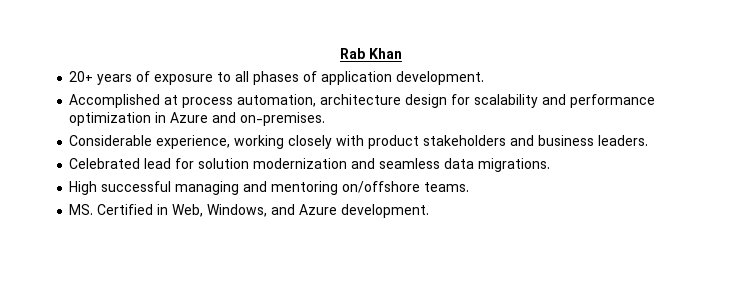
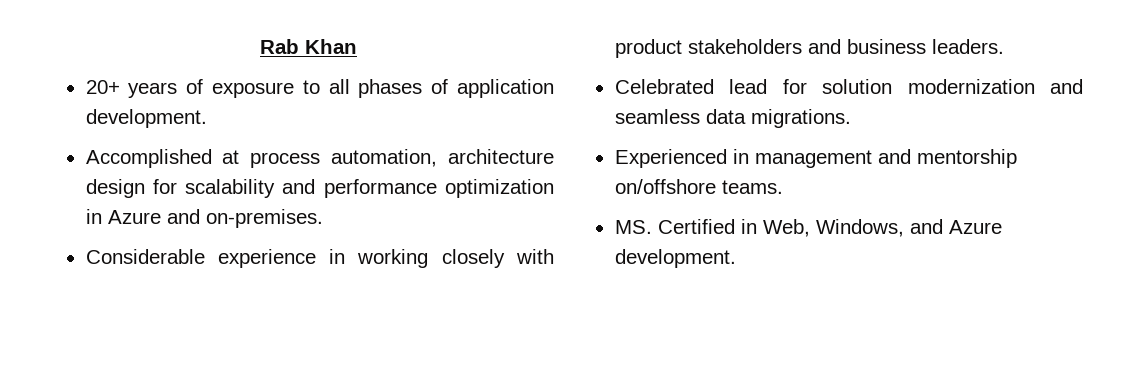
- Considerable experience, working closely with product stakeholders and business leaders.
+ Considerable experience in working closely with product stakeholders and business leaders.
- High successful managing and mentoring on/offshore teams.
+ Experienced in management and mentorship on/offshore teams.

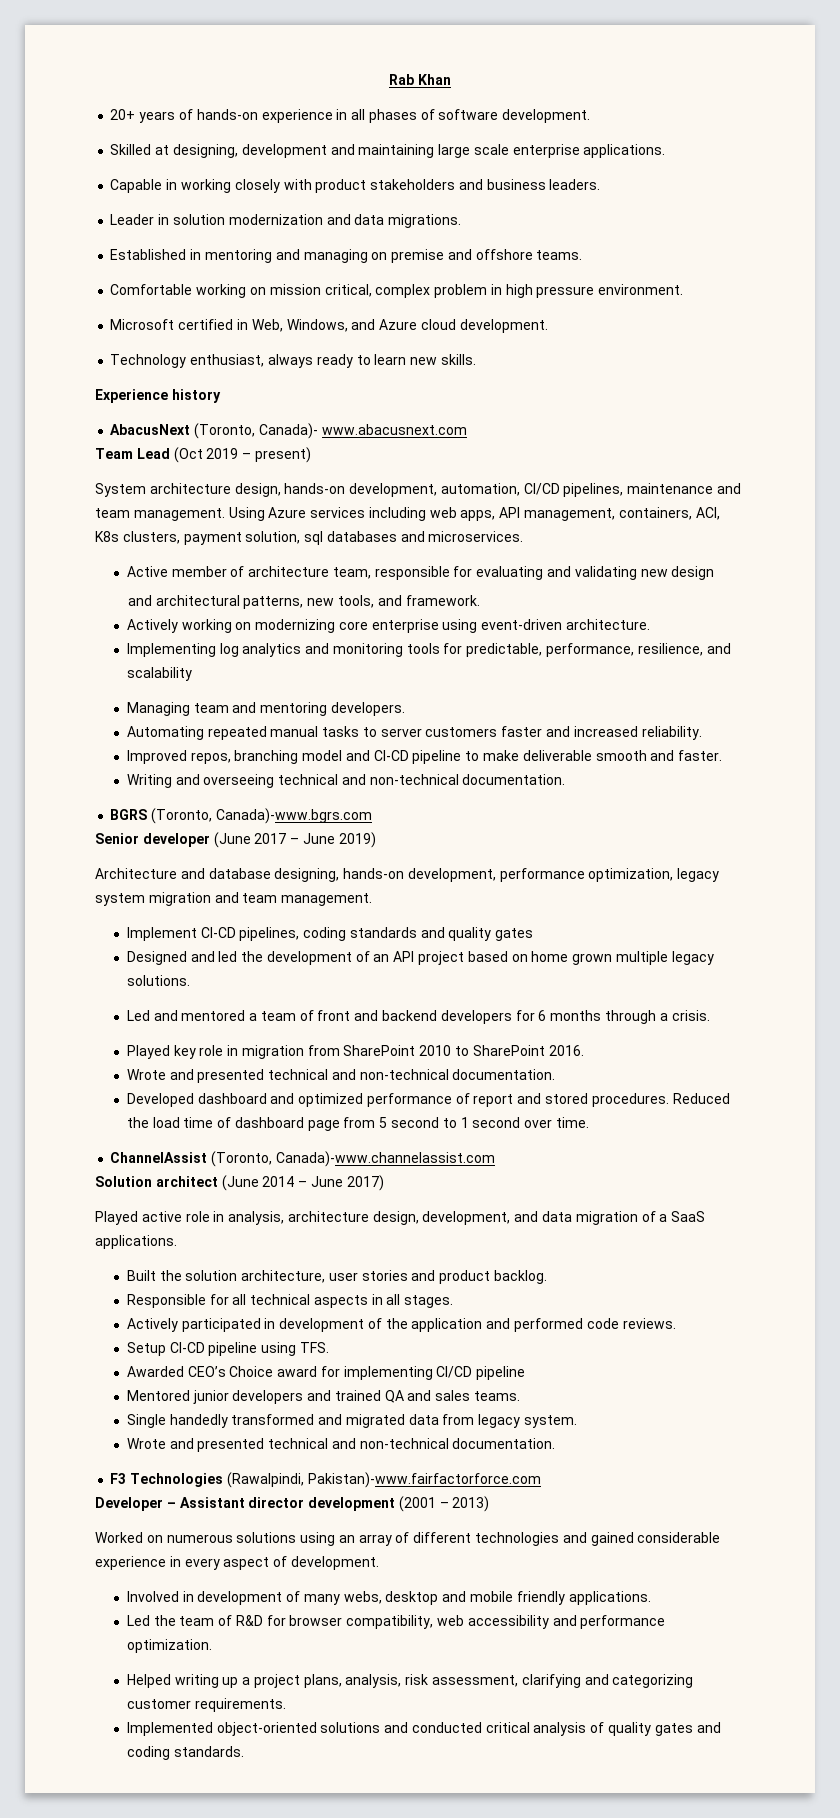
- 20+ years of exposure to all phases of application development.
- Accomplished at process automation, architecture design for scalability and performance optimization in Azure and on-premises.
- Considerable experience in working closely with product stakeholders and business leaders.
+ 20+ years of hands-on experience in all phases of software development.
+ Skilled at designing, development and maintaining large scale enterprise applications.
+ Capable in working closely with product stakeholders and business leaders.
- Celebrated lead for solution modernization and seamless data migrations.
+ Leader in solution modernization and data migrations.
- Experienced in management and mentorship on/offshore teams.
- MS. Certified in Web, Windows, and Azure development.
+ Established in mentoring and managing on premise and offshore teams.
+ Comfortable working on mission critical, complex problem in high pressure environment.
+ Microsoft certified in Web, Windows, and Azure cloud development.
+ Technology enthusiast, always ready to learn new skills.
+ Experience history
+ AbacusNext (Toronto, Canada)- www.abacusnext.com
+ Team Lead (Oct 2019 – present)
+ System architecture design, hands-on development, automation, CI/CD pipelines, maintenance and team management. Using Azure services including web apps, API management, containers, ACI, K8s clusters, payment solution, sql databases and microservices.
+ Active member of architecture team, responsible for evaluating and validating new design
+ and architectural patterns, new tools, and framework.
+ Actively working on modernizing core enterprise using event-driven architecture.
+ Implementing log analytics and monitoring tools for predictable, performance, resilience, and scalability
+ Managing team and mentoring developers.
+ Automating repeated manual tasks to server customers faster and increased reliability.
+ Improved repos, branching model and CI-CD pipeline to make deliverable smooth and faster.
+ Writing and overseeing technical and non-technical documentation.
+ BGRS (Toronto, Canada)-www.bgrs.com
+ Senior developer (June 2017 – June 2019)
+ Architecture and database designing, hands-on development, performance optimization, legacy system migration and team management.
+ Implement CI-CD pipelines, coding standards and quality gates
+ Designed and led the development of an API project based on home grown multiple legacy solutions.
+ Led and mentored a team of front and backend developers for 6 months through a crisis.
+ Played key role in migration from SharePoint 2010 to SharePoint 2016.
+ Wrote and presented technical and non-technical documentation.
+ Developed dashboard and optimized performance of report and stored procedures. Reduced the load time of dashboard page from 5 second to 1 second over time.
+ ChannelAssist (Toronto, Canada)-www.channelassist.com
+ Solution architect (June 2014 – June 2017)
+ Played active role in analysis, architecture design, development, and data migration of a SaaS applications.
+ Built the solution architecture, user stories and product backlog.
+ Responsible for all technical aspects in all stages.
+ Actively participated in development of the application and performed code reviews.
+ Setup CI-CD pipeline using TFS.
+ Awarded CEO’s Choice award for implementing CI/CD pipeline
+ Mentored junior developers and trained QA and sales teams.
+ Single handedly transformed and migrated data from legacy system.
+ Wrote and presented technical and non-technical documentation.
+ F3 Technologies (Rawalpindi, Pakistan)-www.fairfactorforce.com
+ Developer – Assistant director development (2001 – 2013)
+ Worked on numerous solutions using an array of different technologies and gained considerable experience in every aspect of development.
+ Involved in development of many webs, desktop and mobile friendly applications.
+ Led the team of R&D for browser compatibility, web accessibility and performance optimization.
+ Helped writing up a project plans, analysis, risk assessment, clarifying and categorizing customer requirements.
+ Implemented object-oriented solutions and conducted critical analysis of quality gates and coding standards.

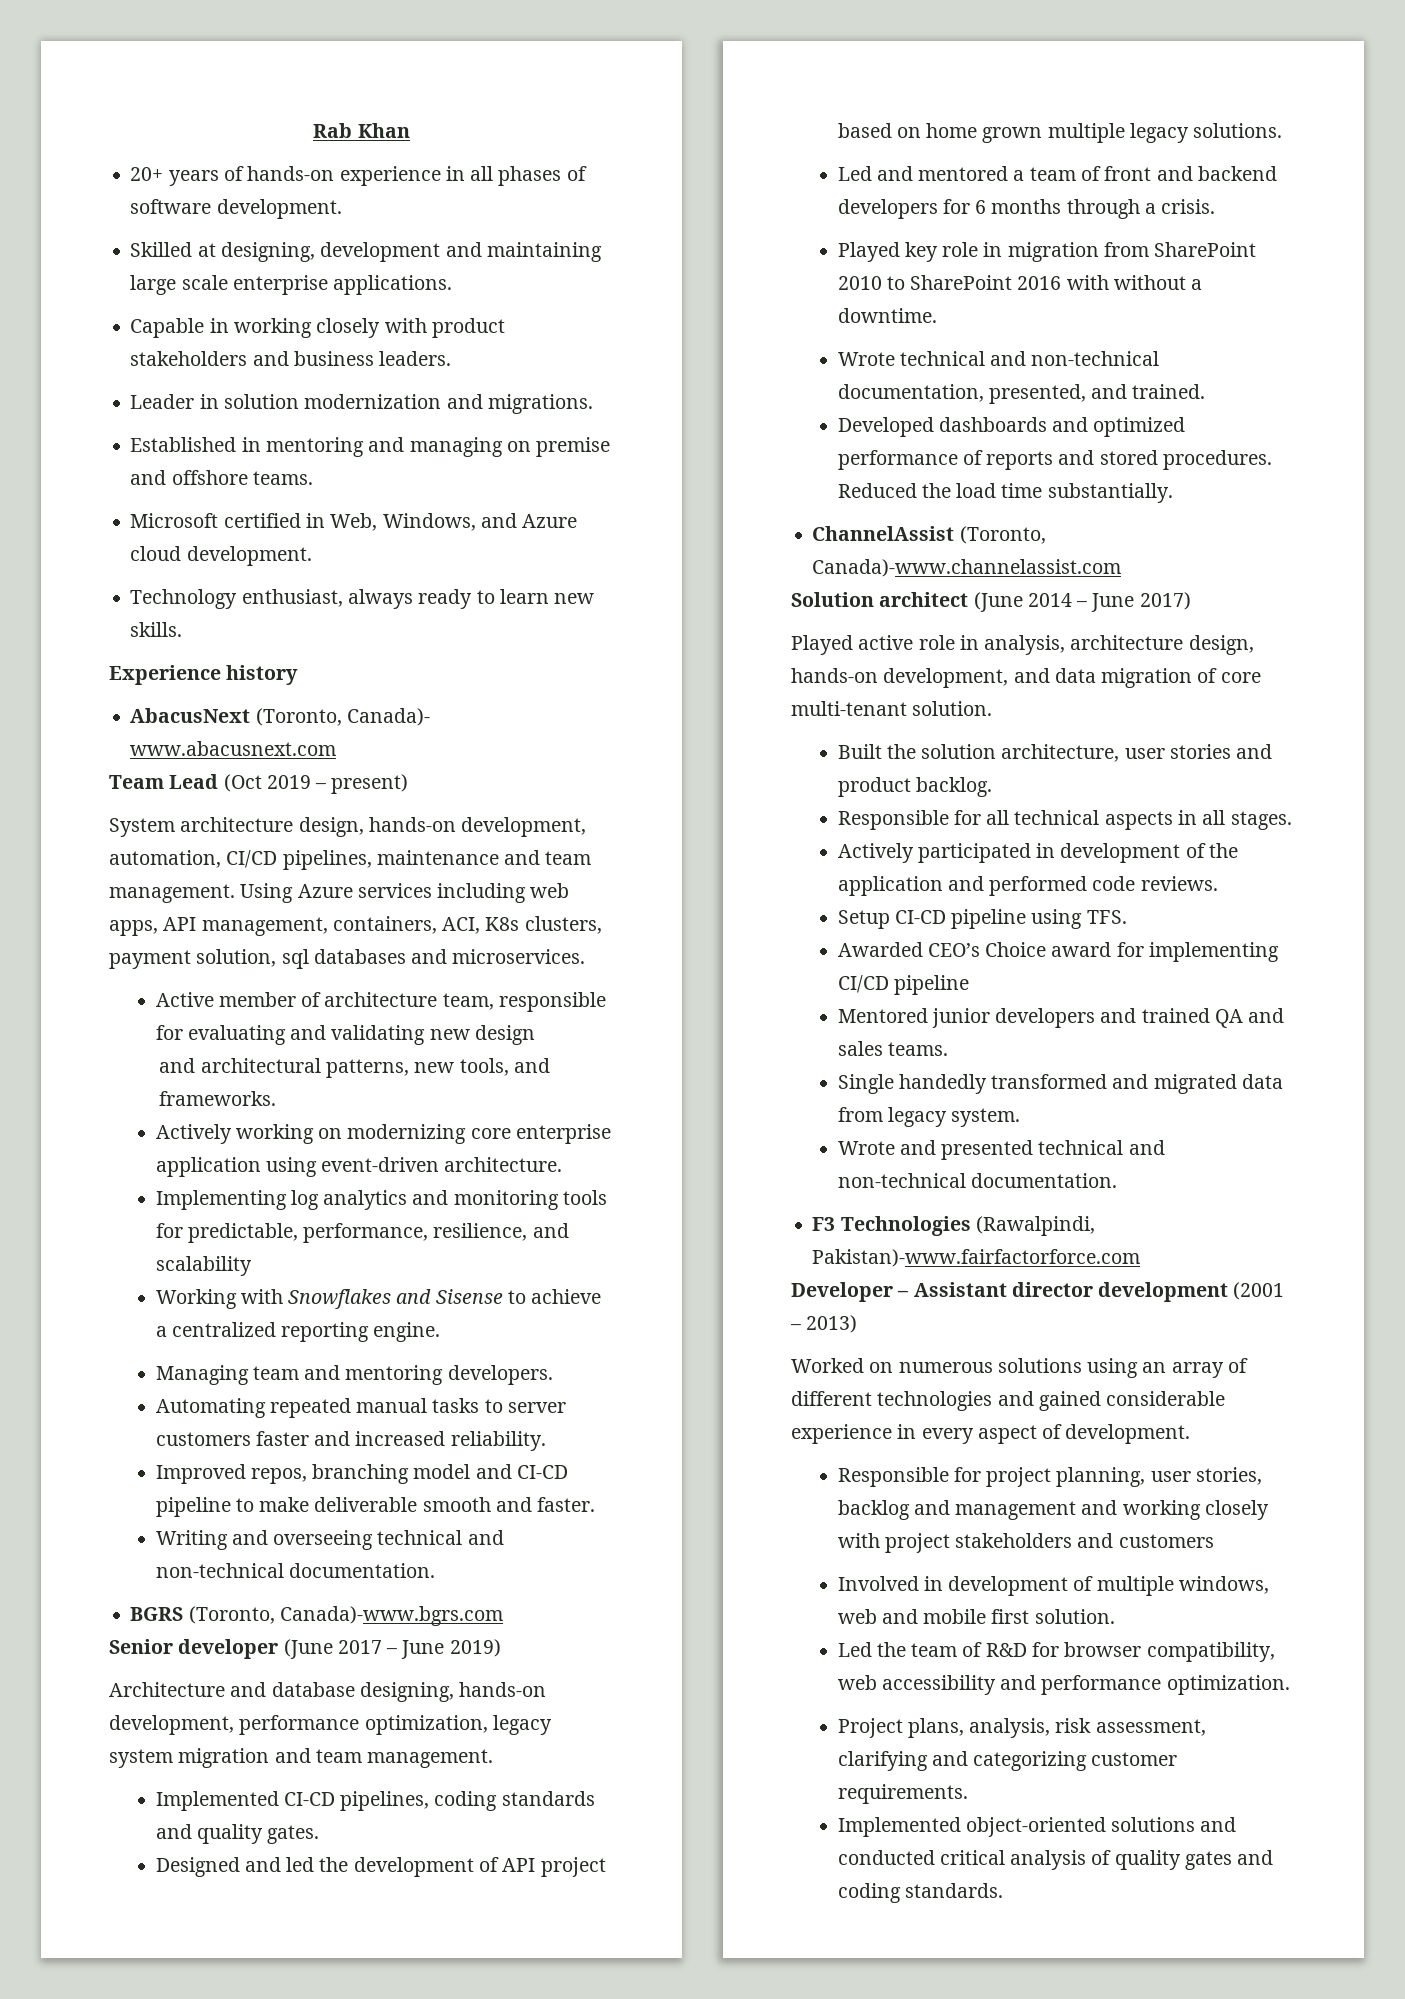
- Leader in solution modernization and data migrations.
+ Leader in solution modernization and migrations.
- Comfortable working on mission critical, complex problem in high pressure environment.
- and architectural patterns, new tools, and framework.
+ and architectural patterns, new tools, and frameworks.
- Actively working on modernizing core enterprise using event-driven architecture.
+ Actively working on modernizing core enterprise application using event-driven architecture.
+ Working with Snowflakes and Sisense to achieve a centralized reporting engine.
- Implement CI-CD pipelines, coding standards and quality gates
+ Implemented CI-CD pipelines, coding standards and quality gates.
- Designed and led the development of an API project based on home grown multiple legacy solutions.
+ Designed and led the development of API project based on home grown multiple legacy solutions.
- Played key role in migration from SharePoint 2010 to SharePoint 2016.
- Wrote and presented technical and non-technical documentation.
+ Played key role in migration from SharePoint 2010 to SharePoint 2016 with without a downtime.
+ Wrote technical and non-technical documentation, presented, and trained.
- Developed dashboard and optimized performance of report and stored procedures.
+ Developed dashboards and optimized performance of reports and stored procedures.
- Reduced the load time of dashboard page from 5 second to 1 second over time.
+ Reduced the load time substantially.
- Played active role in analysis, architecture design, development, and data migration of a SaaS applications.
+ Played active role in analysis, architecture design, hands-on development, and data migration of core multi-tenant solution.
- Involved in development of many webs, desktop and mobile friendly applications.
+ Responsible for project planning, user stories, backlog and management and working closely with project stakeholders and customers
+ Involved in development of multiple windows, web and mobile first solution.
- Helped writing up a project plans, analysis, risk assessment, clarifying and categorizing customer requirements.
+ Project plans, analysis, risk assessment, clarifying and categorizing customer requirements.

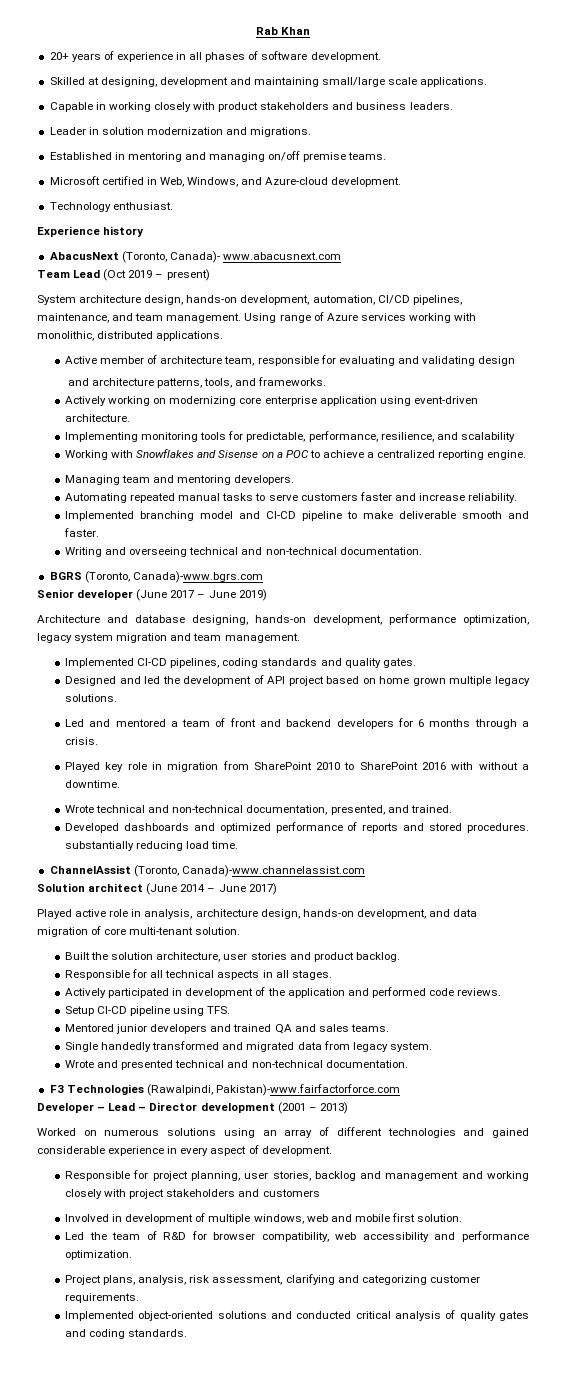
- 20+ years of hands-on experience in all phases of software development.
+ 20+ years of experience in all phases of software development.
- Skilled at designing, development and maintaining large scale enterprise applications.
+ Skilled at designing, development and maintaining small/large scale applications.
- Established in mentoring and managing on premise and offshore teams.
+ Established in mentoring and managing on/off premise teams.
- Microsoft certified in Web, Windows, and Azure cloud development.
+ Microsoft certified in Web, Windows, and Azure-cloud development.
- Technology enthusiast, always ready to learn new skills.
+ Technology enthusiast.
- System architecture design, hands-on development, automation, CI/CD pipelines, maintenance and team management.
+ System architecture design, hands-on development, automation, CI/CD pipelines, maintenance, and team management.
- Using Azure services including web apps, API management, containers, ACI, K8s clusters, payment solution, sql databases and microservices.
+ Using range of Azure services working with monolithic, distributed applications.
- Active member of architecture team, responsible for evaluating and validating new design
+ Active member of architecture team, responsible for evaluating and validating design
- and architectural patterns, new tools, and frameworks.
+ and architecture patterns, tools, and frameworks.
- Implementing log analytics and monitoring tools for predictable, performance, resilience, and scalability
+ Implementing monitoring tools for predictable, performance, resilience, and scalability
- Working with Snowflakes and Sisense to achieve a centralized reporting engine.
+ Working with Snowflakes and Sisense on a POC to achieve a centralized reporting engine.
- Automating repeated manual tasks to server customers faster and increased reliability.
+ Automating repeated manual tasks to serve customers faster and increase reliability.
- Improved repos, branching model and CI-CD pipeline to make deliverable smooth and faster.
+ Implemented branching model and CI-CD pipeline to make deliverable smooth and faster.
- Developed dashboards and optimized performance of reports and stored procedures. Reduced the load time substantially.
+ Developed dashboards and optimized performance of reports and stored procedures. substantially reducing load time.
- Awarded CEO’s Choice award for implementing CI/CD pipeline
- Developer – Assistant director development (2001 – 2013)
+ Developer – Lead – Director development (2001 – 2013)

